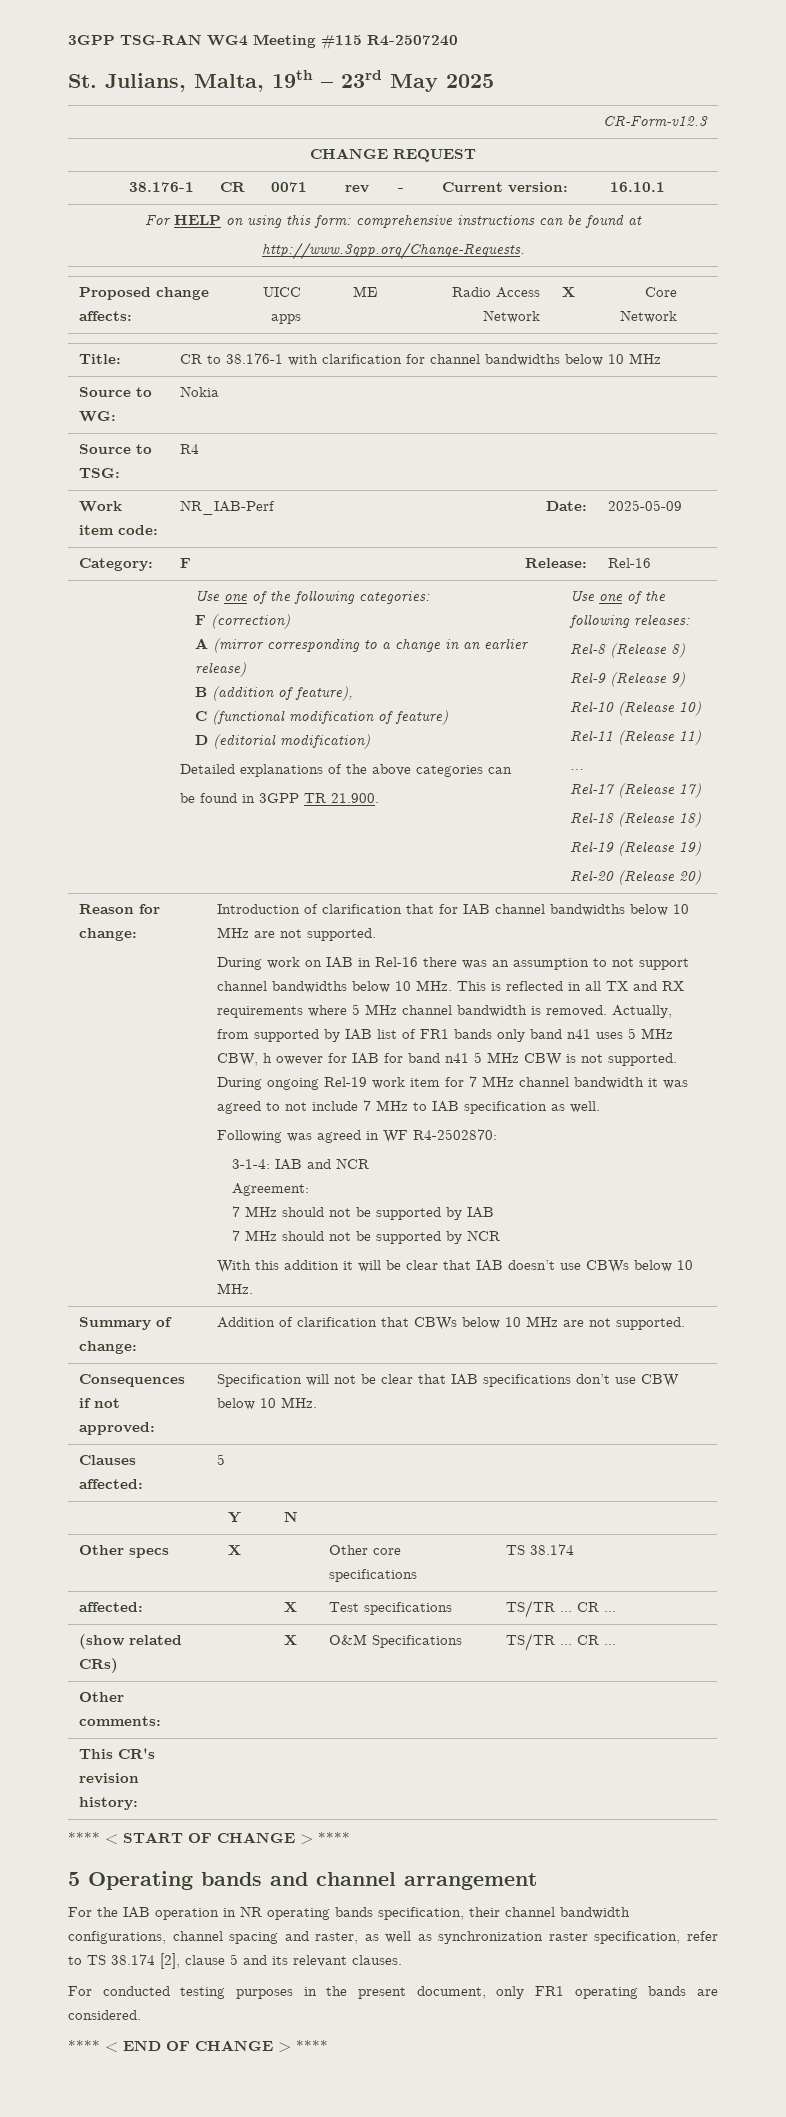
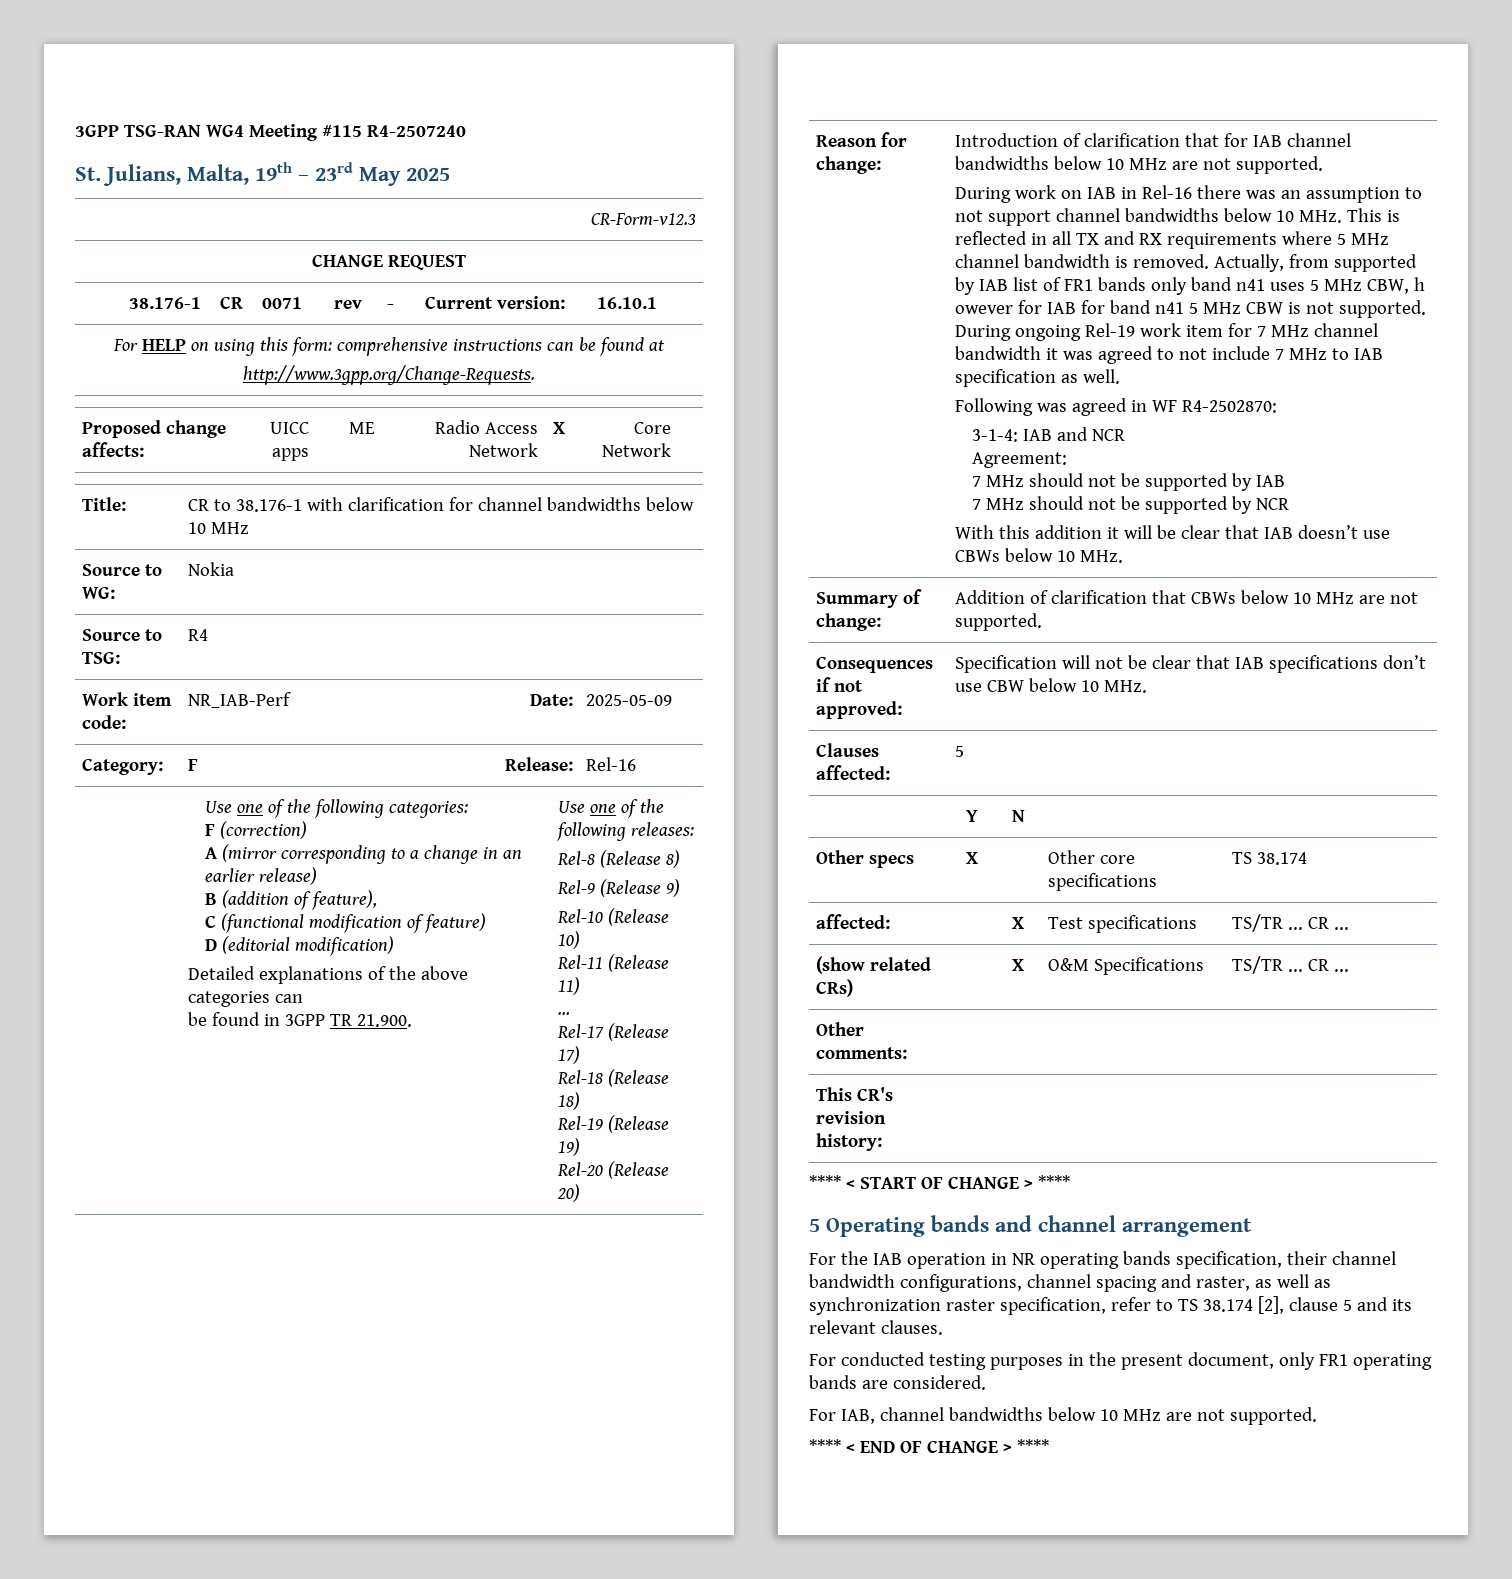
+ For IAB, channel bandwidths below 10 MHz are not supported.

